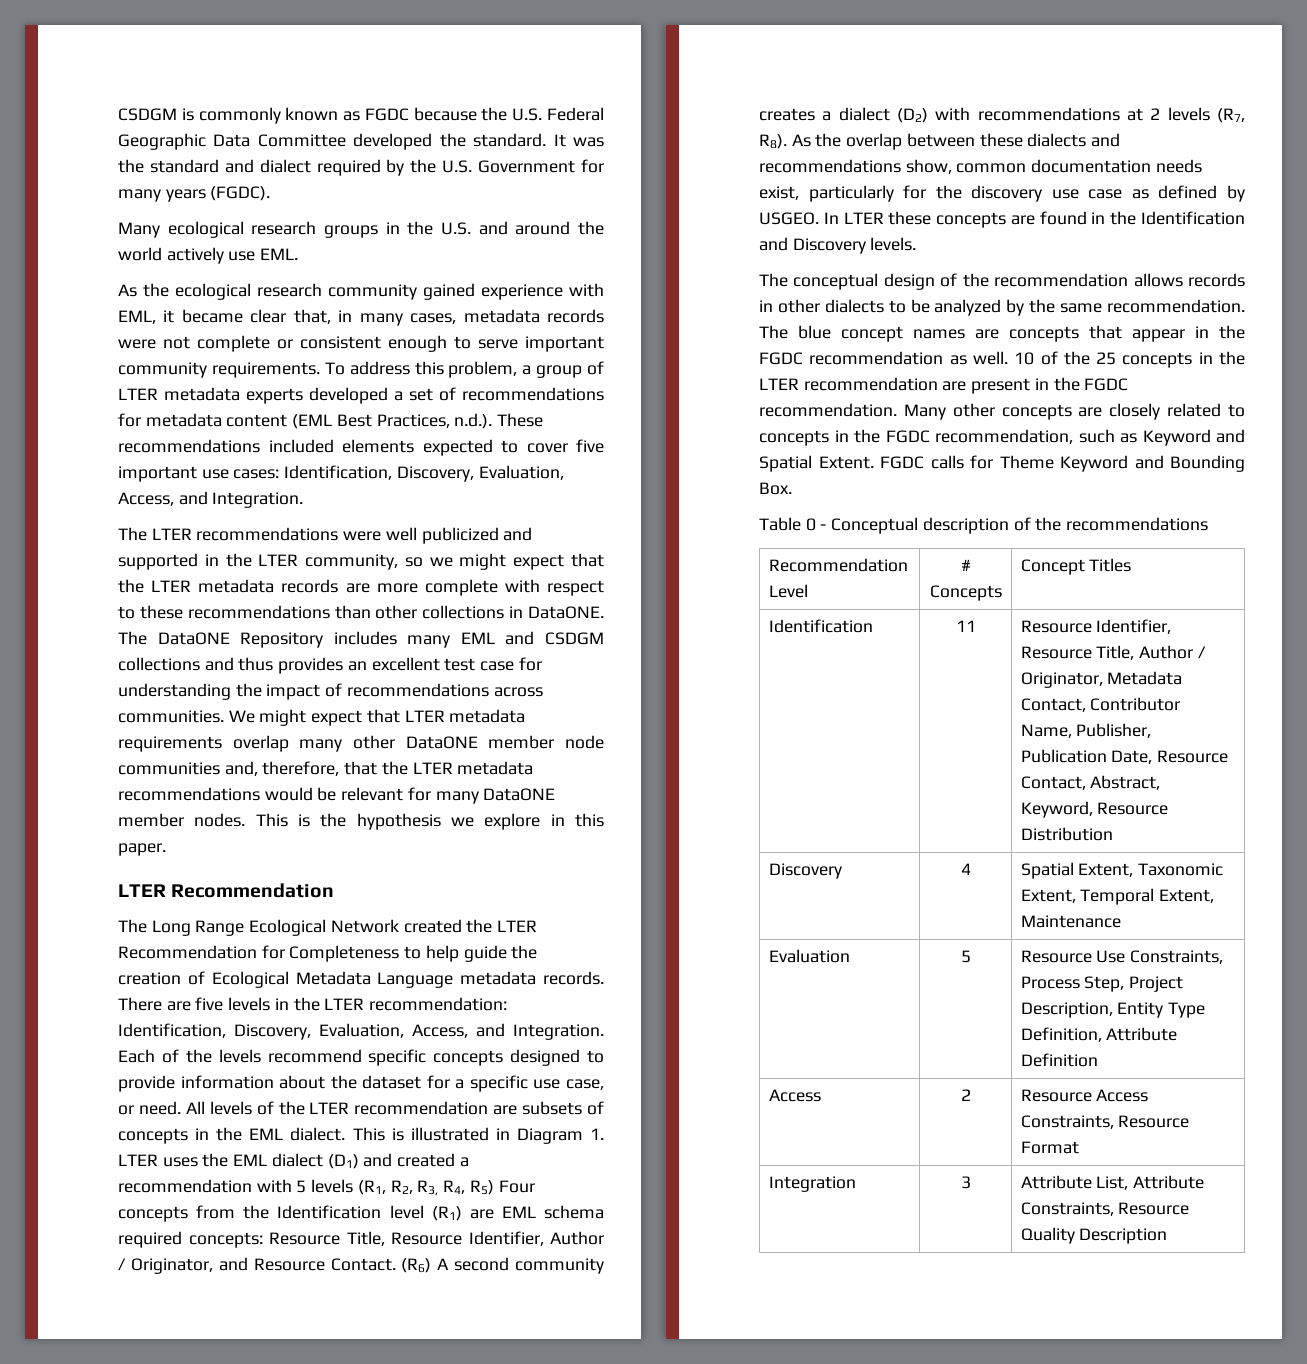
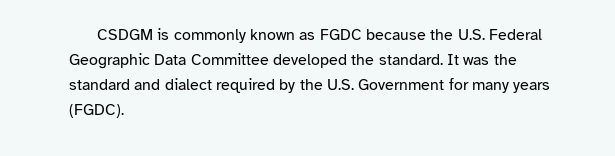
- Many ecological research groups in the U.S. and around the world actively use EML.
- As the ecological research community gained experience with EML, it became clear that, in many cases, metadata records were not complete or consistent enough to serve important community requirements. To address this problem, a group of LTER metadata experts developed a set of recommendations for metadata content (EML Best Practices, n.d.). These recommendations included elements expected to cover five important use cases: Identification, Discovery, Evaluation, Access, and Integration.
- The LTER recommendations were well publicized and supported in the LTER community, so we might expect that the LTER metadata records are more complete with respect to these recommendations than other collections in DataONE. The DataONE Repository includes many EML and CSDGM collections and thus provides an excellent test case for understanding the impact of recommendations across communities. We might expect that LTER metadata requirements overlap many other DataONE member node communities and, therefore, that the LTER metadata recommendations would be relevant for many DataONE member nodes. This is the hypothesis we explore in this paper.
- LTER Recommendation
- The Long Range Ecological Network created the LTER Recommendation for Completeness to help guide the creation of Ecological Metadata Language metadata records. There are five levels in the LTER recommendation: Identification, Discovery, Evaluation, Access, and Integration. Each of the levels recommend specific concepts designed to provide information about the dataset for a specific use case, or need. All levels of the LTER recommendation are subsets of concepts in the EML dialect. This is illustrated in Diagram 1. LTER uses the EML dialect (D1) and created a recommendation with 5 levels (R1, R2, R3, R4, R5) Four concepts from the Identification level (R1) are EML schema required concepts: Resource Title, Resource Identifier, Author / Originator, and Resource Contact. (R6) A second community creates a dialect (D2) with recommendations at 2 levels (R7, R8). As the overlap between these dialects and recommendations show, common documentation needs exist, particularly for the discovery use case as defined by USGEO. In LTER these concepts are found in the Identification and Discovery levels.
- The conceptual design of the recommendation allows records in other dialects to be analyzed by the same recommendation. The blue concept names are concepts that appear in the FGDC recommendation as well. 10 of the 25 concepts in the LTER recommendation are present in the FGDC recommendation. Many other concepts are closely related to concepts in the FGDC recommendation, such as Keyword and Spatial Extent. FGDC calls for Theme Keyword and Bounding Box.
- Table 0 - Conceptual description of the recommendations
- Recommendation Level | # Concepts | Concept Titles
- Identification | 11 | Resource Identifier, Resource Title, Author / Originator, Metadata Contact, Contributor Name, Publisher, Publication Date, Resource Contact, Abstract, Keyword, Resource Distribution
- Discovery | 4 | Spatial Extent, Taxonomic Extent, Temporal Extent, Maintenance
- Evaluation | 5 | Resource Use Constraints, Process Step, Project Description, Entity Type Definition, Attribute Definition
- Access | 2 | Resource Access Constraints, Resource Format
- Integration | 3 | Attribute List, Attribute Constraints, Resource Quality Description

